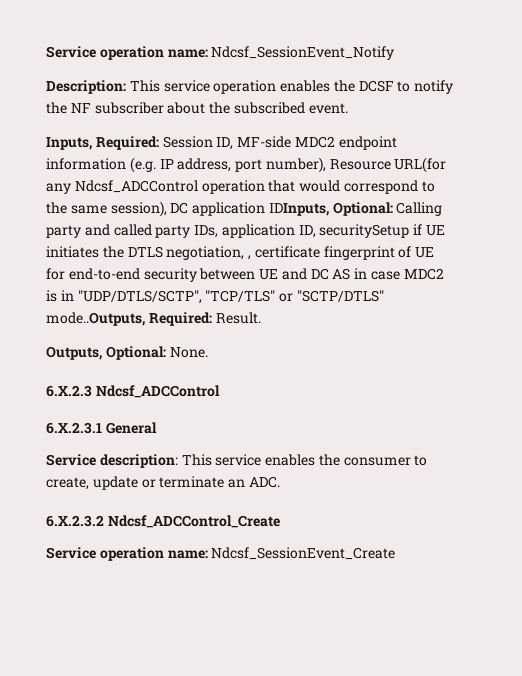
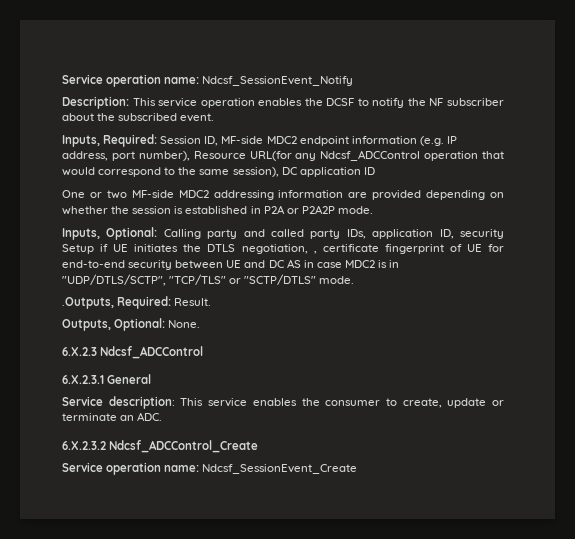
- Session ID, MF-side MDC2 endpoint information (e.g. IP address, port number), Resource URL(for any Ndcsf_ADCControl operation that would correspond to the same session), DC application IDInputs, Optional:
+ Session ID, MF-side MDC2 endpoint information (e.g. IP address, port number), Resource URL(for any Ndcsf_ADCControl operation that would correspond to the same session), DC application ID
+ One or two MF-side MDC2 addressing information are provided depending on whether the session is established in P2A or P2A2P mode.
+ Inputs, Optional:
- Calling party and called party IDs, application ID, securitySetup if UE initiates the DTLS negotiation, , certificate fingerprint of UE for end-to-end security between UE and DC AS in case MDC2 is in "UDP/DTLS/SCTP", "TCP/TLS" or "SCTP/DTLS" mode..Outputs, Required:
+ Calling party and called party IDs, application ID, security Setup if UE initiates the DTLS negotiation, , certificate fingerprint of UE for end-to-end security between UE and DC AS in case MDC2 is in "UDP/DTLS/SCTP", "TCP/TLS" or "SCTP/DTLS" mode.
+ .Outputs, Required:

